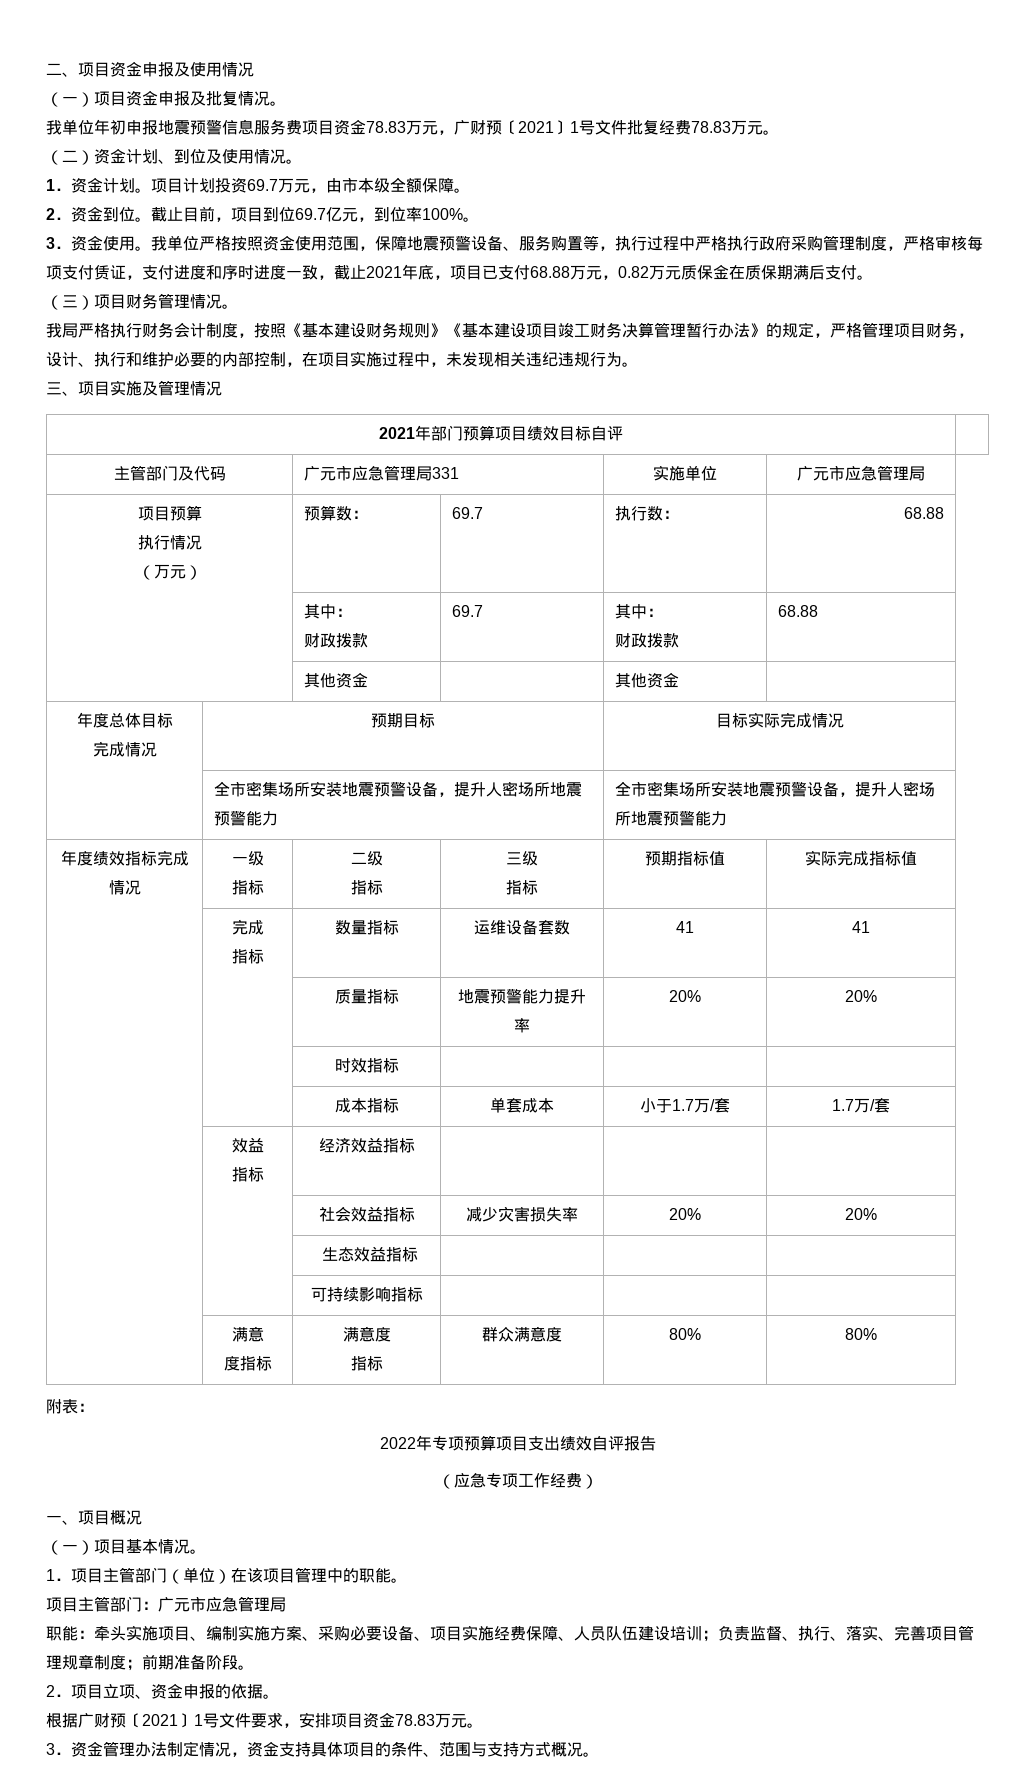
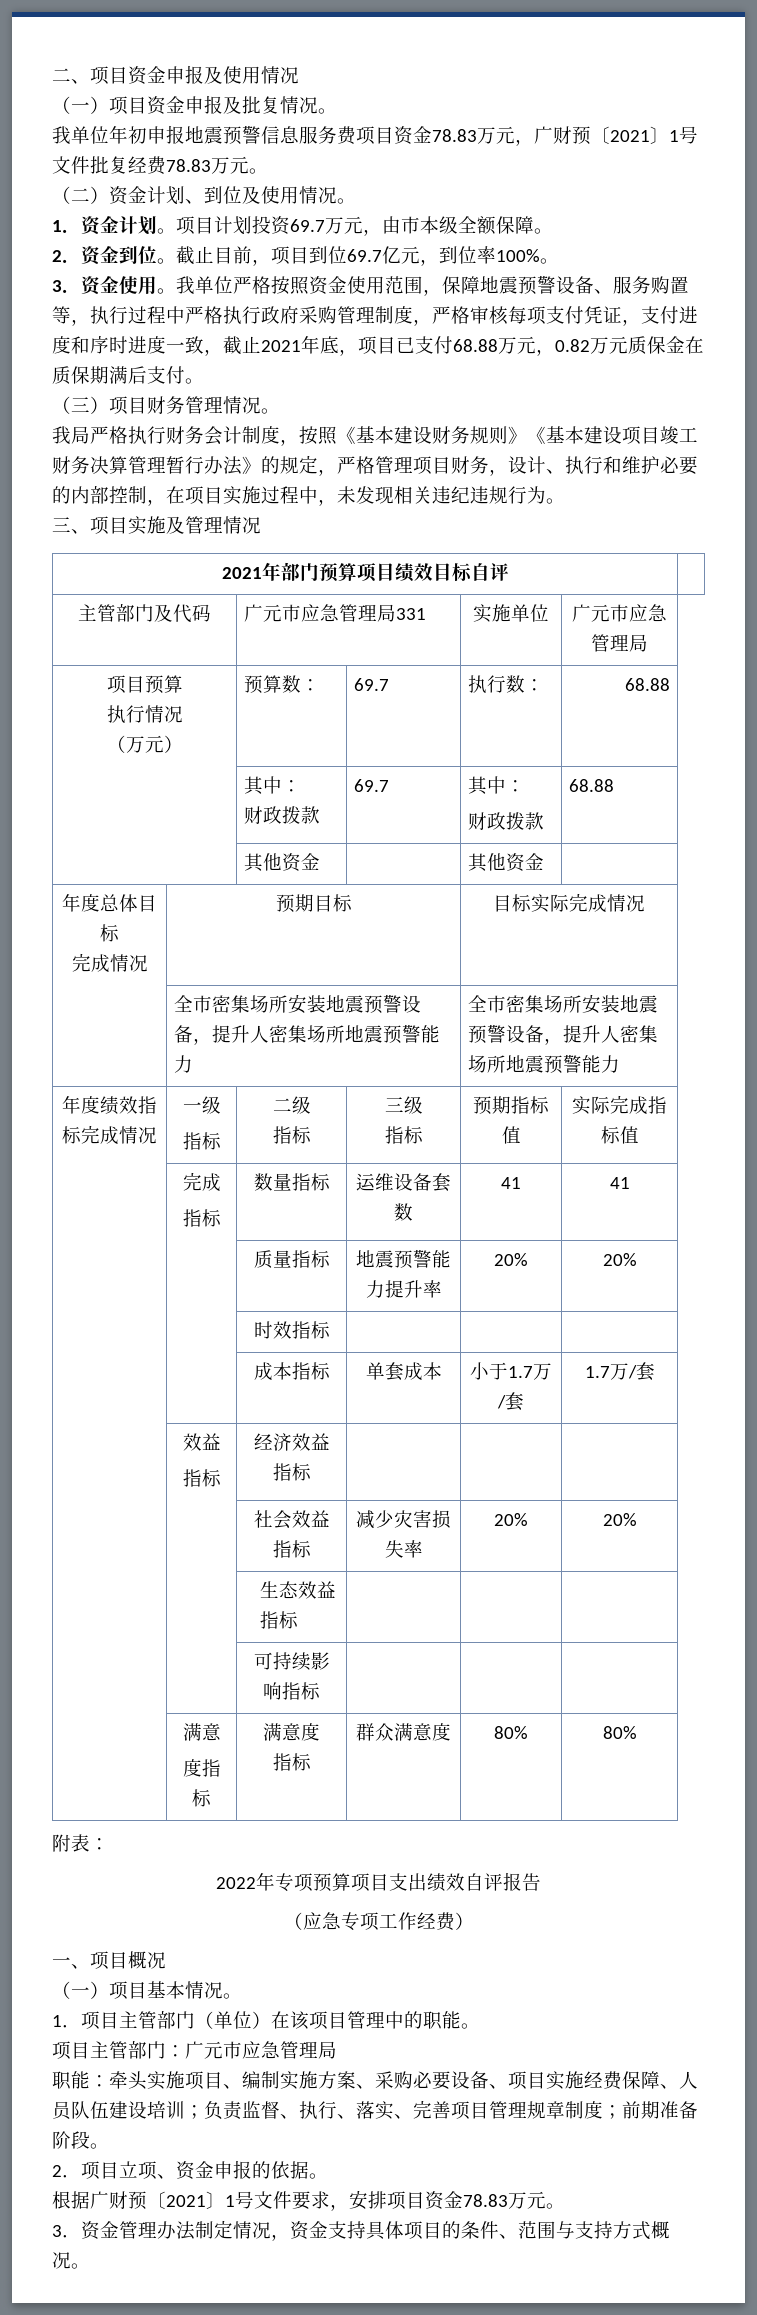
- 我单位严格按照资金使用范围，保障地震预警设备、服务购置等，执行过程中严格执行政府采购管理制度，严格审核每项支付赁证，支付进度和序时进度一致，截止2021年底，项目已支付68.88万元，0.82万元质保金在质保期满后支付。
+ 我单位严格按照资金使用范围，保障地震预警设备、服务购置等，执行过程中严格执行政府采购管理制度，严格审核每项支付凭证，支付进度和序时进度一致，截止2021年底，项目已支付68.88万元，0.82万元质保金在质保期满后支付。
- | 全市密集场所安装地震预警设备，提升人密场所地震预警能力 | 全市密集场所安装地震预警设备，提升人密场所地震预警能力
+ | 全市密集场所安装地震预警设备，提升人密集场所地震预警能力 | 全市密集场所安装地震预警设备，提升人密集场所地震预警能力

